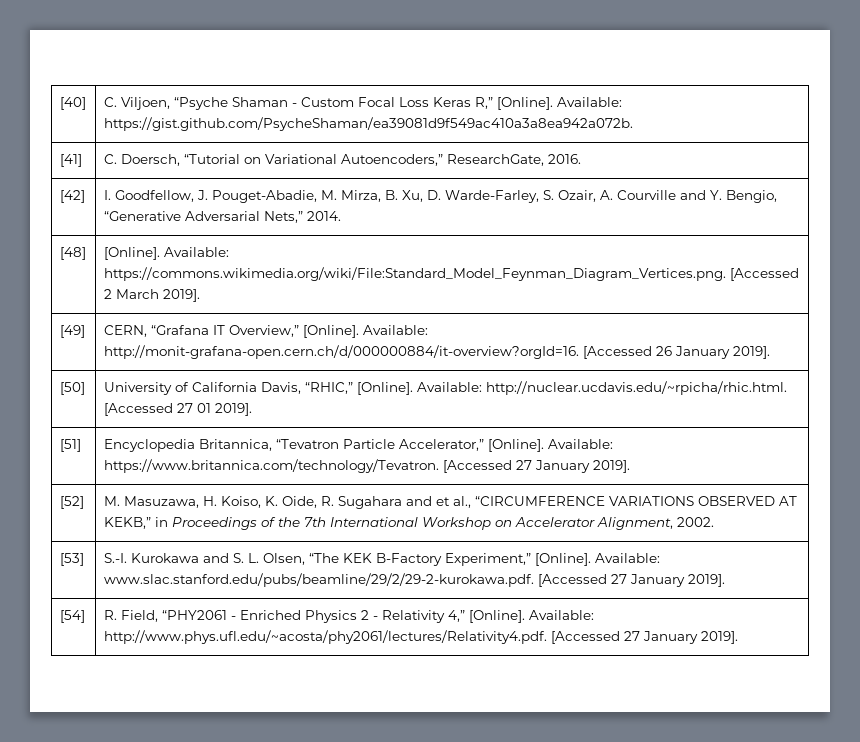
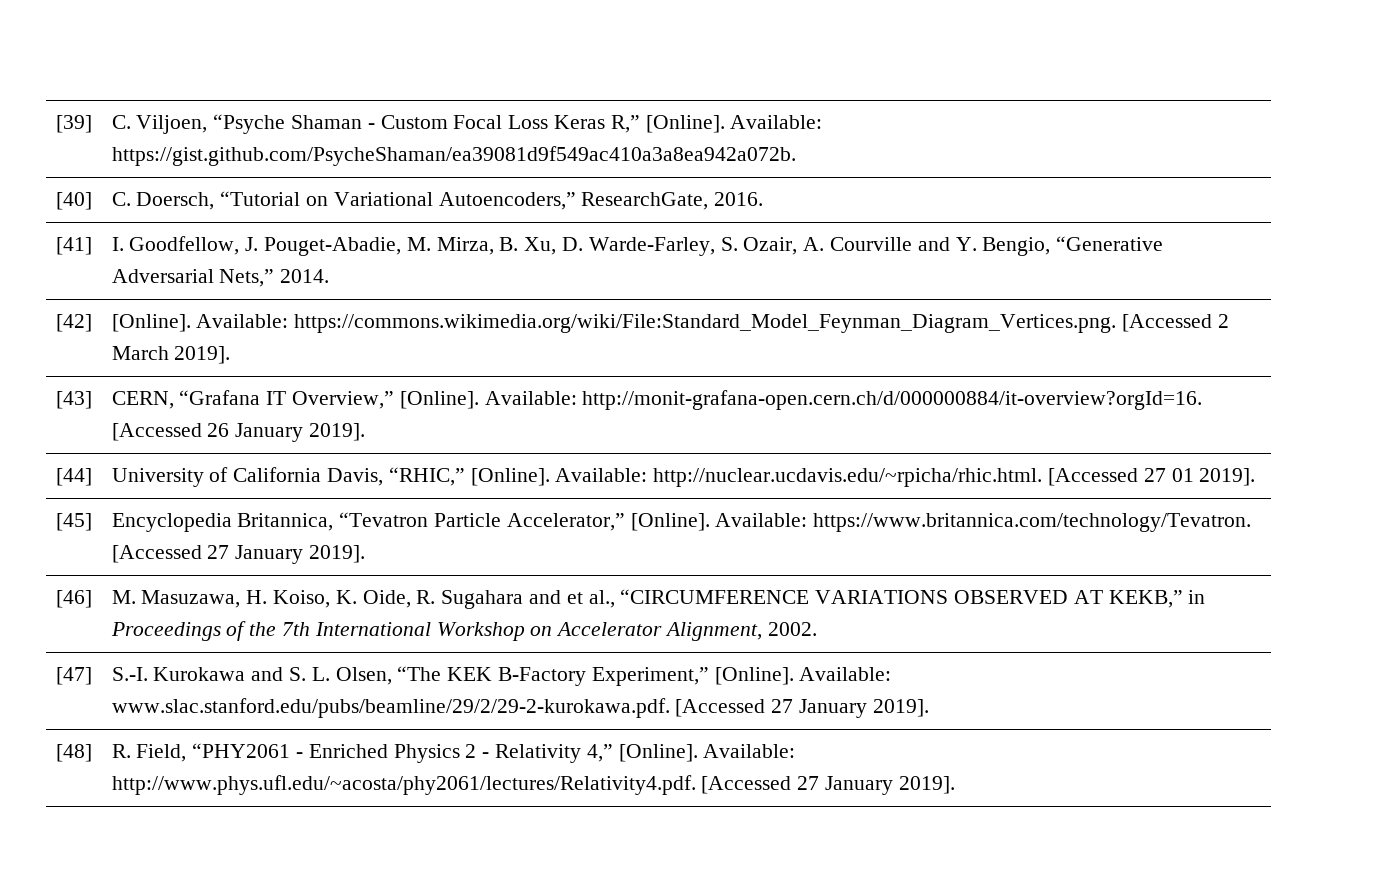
- [40] | C. Viljoen, “Psyche Shaman - Custom Focal Loss Keras R,” [Online]. Available: https://gist.github.com/PsycheShaman/ea39081d9f549ac410a3a8ea942a072b.
+ [39] | C. Viljoen, “Psyche Shaman - Custom Focal Loss Keras R,” [Online]. Available: https://gist.github.com/PsycheShaman/ea39081d9f549ac410a3a8ea942a072b.
- [41] | C. Doersch, “Tutorial on Variational Autoencoders,” ResearchGate, 2016.
+ [40] | C. Doersch, “Tutorial on Variational Autoencoders,” ResearchGate, 2016.
- [42] | I. Goodfellow, J. Pouget-Abadie, M. Mirza, B. Xu, D. Warde-Farley, S. Ozair, A. Courville and Y. Bengio, “Generative Adversarial Nets,” 2014.
+ [41] | I. Goodfellow, J. Pouget-Abadie, M. Mirza, B. Xu, D. Warde-Farley, S. Ozair, A. Courville and Y. Bengio, “Generative Adversarial Nets,” 2014.
- [48] | [Online]. Available: https://commons.wikimedia.org/wiki/File:Standard_Model_Feynman_Diagram_Vertices.png. [Accessed 2 March 2019].
+ [42] | [Online]. Available: https://commons.wikimedia.org/wiki/File:Standard_Model_Feynman_Diagram_Vertices.png. [Accessed 2 March 2019].
- [49] | CERN, “Grafana IT Overview,” [Online]. Available: http://monit-grafana-open.cern.ch/d/000000884/it-overview?orgId=16. [Accessed 26 January 2019].
+ [43] | CERN, “Grafana IT Overview,” [Online]. Available: http://monit-grafana-open.cern.ch/d/000000884/it-overview?orgId=16. [Accessed 26 January 2019].
- [50] | University of California Davis, “RHIC,” [Online]. Available: http://nuclear.ucdavis.edu/~rpicha/rhic.html. [Accessed 27 01 2019].
+ [44] | University of California Davis, “RHIC,” [Online]. Available: http://nuclear.ucdavis.edu/~rpicha/rhic.html. [Accessed 27 01 2019].
- [51] | Encyclopedia Britannica, “Tevatron Particle Accelerator,” [Online]. Available: https://www.britannica.com/technology/Tevatron. [Accessed 27 January 2019].
+ [45] | Encyclopedia Britannica, “Tevatron Particle Accelerator,” [Online]. Available: https://www.britannica.com/technology/Tevatron. [Accessed 27 January 2019].
- [52] | M. Masuzawa, H. Koiso, K. Oide, R. Sugahara and et al., “CIRCUMFERENCE VARIATIONS OBSERVED AT KEKB,” in Proceedings of the 7th International Workshop on Accelerator Alignment, 2002.
+ [46] | M. Masuzawa, H. Koiso, K. Oide, R. Sugahara and et al., “CIRCUMFERENCE VARIATIONS OBSERVED AT KEKB,” in Proceedings of the 7th International Workshop on Accelerator Alignment, 2002.
- [53] | S.-I. Kurokawa and S. L. Olsen, “The KEK B-Factory Experiment,” [Online]. Available: www.slac.stanford.edu/pubs/beamline/29/2/29-2-kurokawa.pdf. [Accessed 27 January 2019].
+ [47] | S.-I. Kurokawa and S. L. Olsen, “The KEK B-Factory Experiment,” [Online]. Available: www.slac.stanford.edu/pubs/beamline/29/2/29-2-kurokawa.pdf. [Accessed 27 January 2019].
- [54] | R. Field, “PHY2061 - Enriched Physics 2 - Relativity 4,” [Online]. Available: http://www.phys.ufl.edu/~acosta/phy2061/lectures/Relativity4.pdf. [Accessed 27 January 2019].
+ [48] | R. Field, “PHY2061 - Enriched Physics 2 - Relativity 4,” [Online]. Available: http://www.phys.ufl.edu/~acosta/phy2061/lectures/Relativity4.pdf. [Accessed 27 January 2019].

